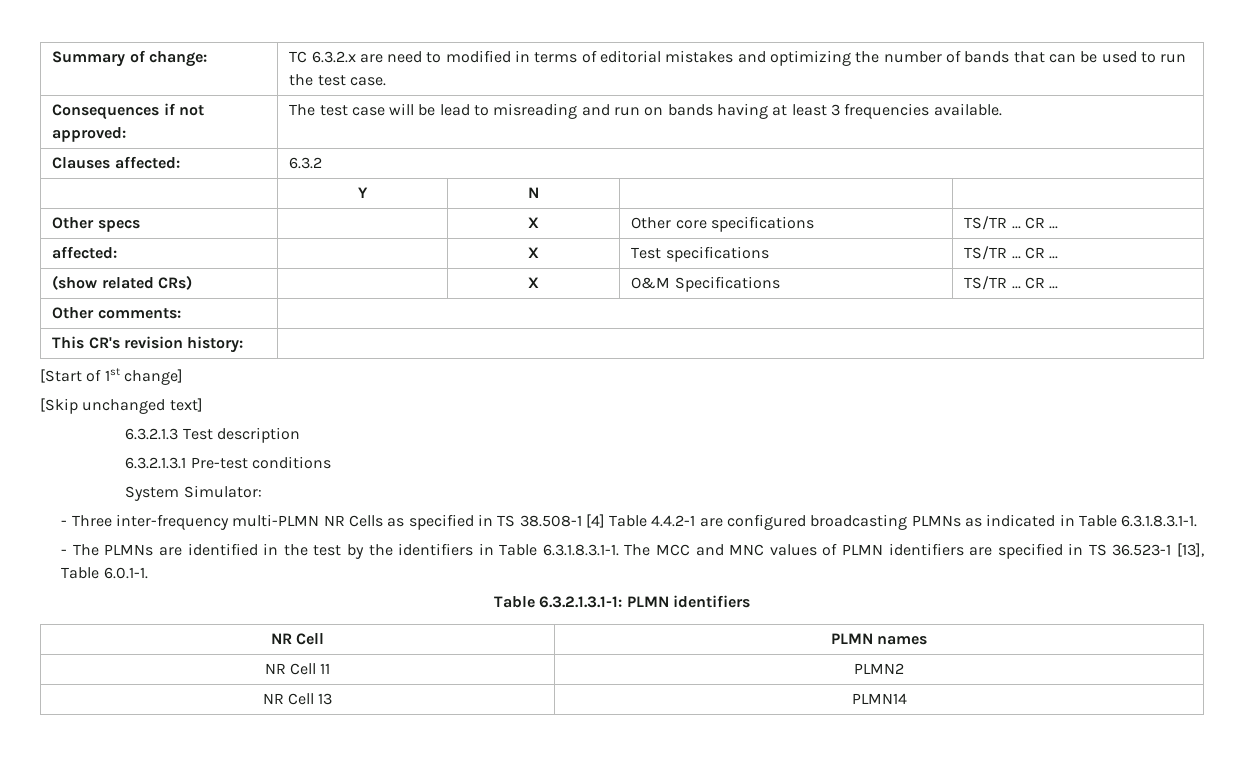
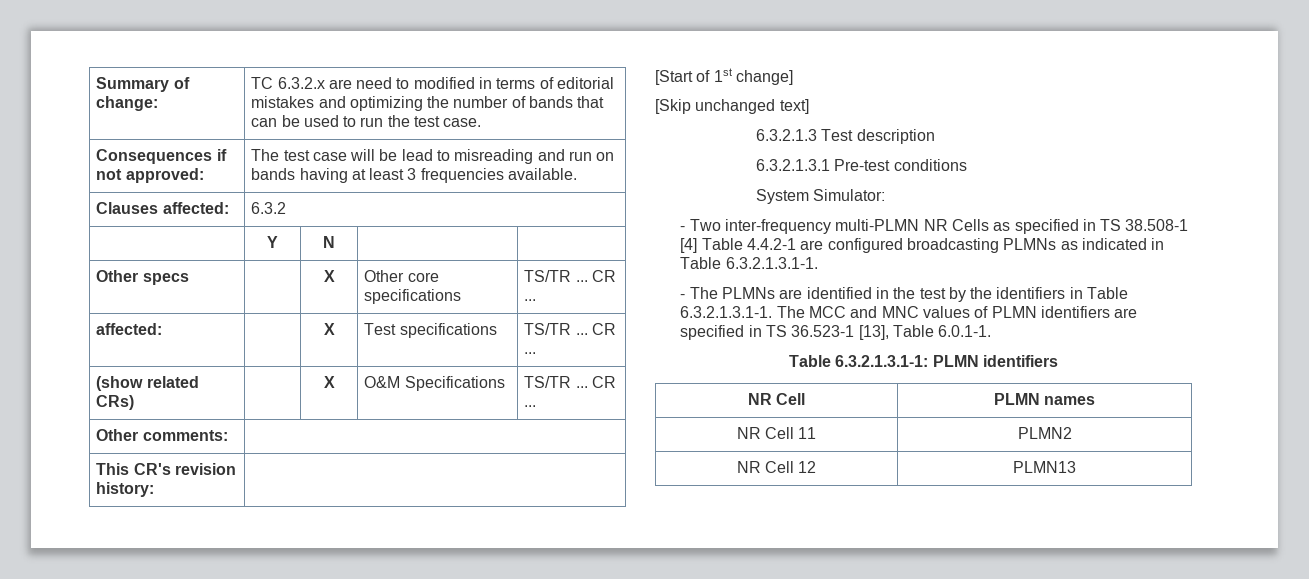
- - Three inter-frequency multi-PLMN NR Cells as specified in TS 38.508-1 [4] Table 4.4.2-1 are configured broadcasting PLMNs as indicated in Table 6.3.1.8.3.1-1.
+ - Two inter-frequency multi-PLMN NR Cells as specified in TS 38.508-1 [4] Table 4.4.2-1 are configured broadcasting PLMNs as indicated in Table 6.3.2.1.3.1-1.
- - The PLMNs are identified in the test by the identifiers in Table 6.3.1.8.3.1-1. The MCC and MNC values of PLMN identifiers are specified in TS 36.523-1 [13], Table 6.0.1-1.
+ - The PLMNs are identified in the test by the identifiers in Table 6.3.2.1.3.1-1. The MCC and MNC values of PLMN identifiers are specified in TS 36.523-1 [13], Table 6.0.1-1.
- NR Cell 13 | PLMN14
+ NR Cell 12 | PLMN13

